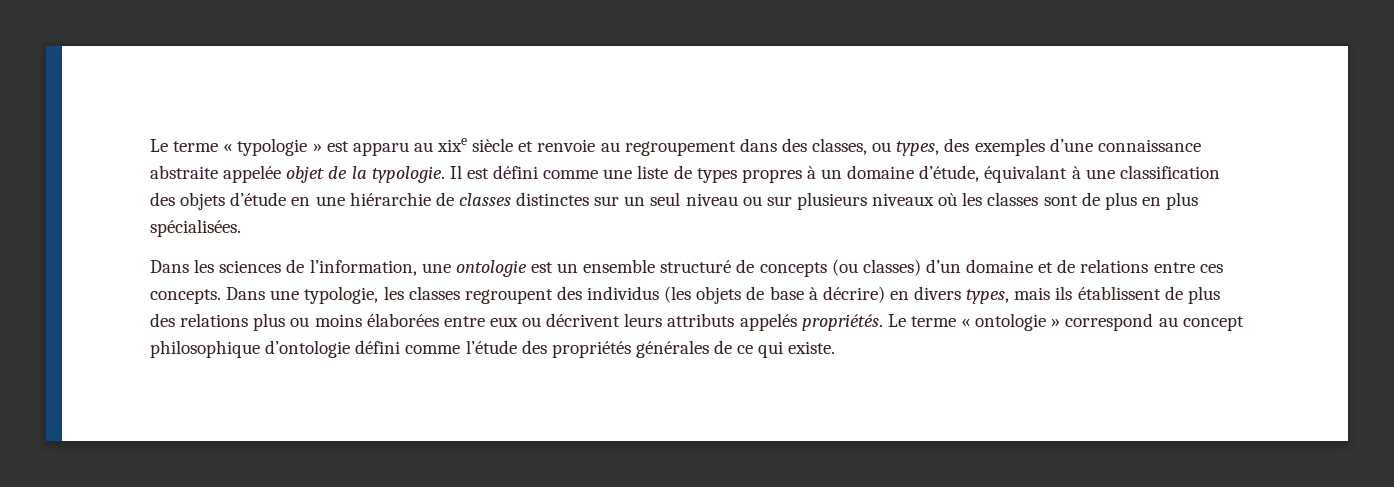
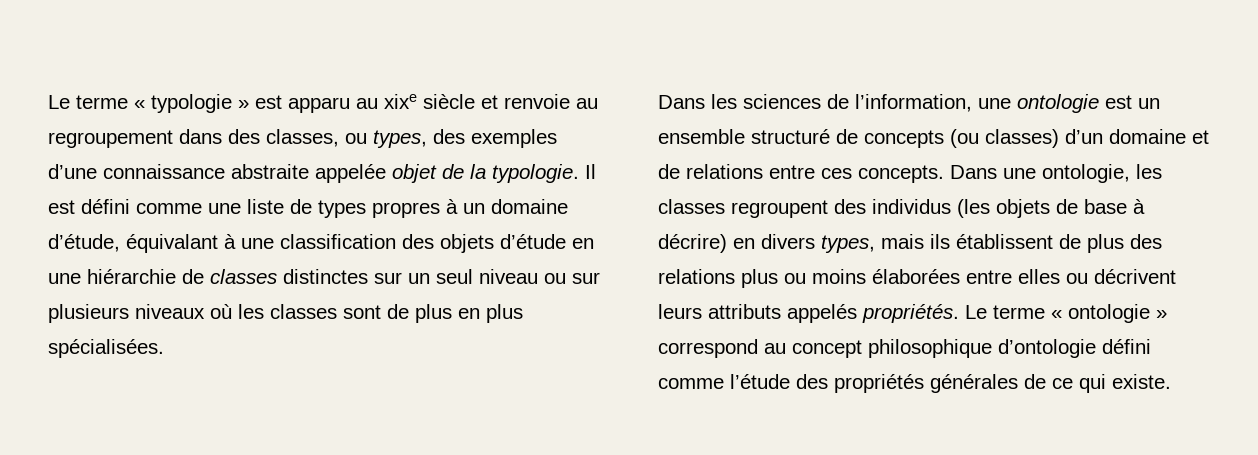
- Dans une typologie, les classes regroupent des individus (les objets de base à décrire) en divers types, mais ils établissent de plus des relations plus ou moins élaborées entre eux ou décrivent leurs attributs appelés propriétés.
+ Dans une ontologie, les classes regroupent des individus (les objets de base à décrire) en divers types, mais ils établissent de plus des relations plus ou moins élaborées entre elles ou décrivent leurs attributs appelés propriétés.

